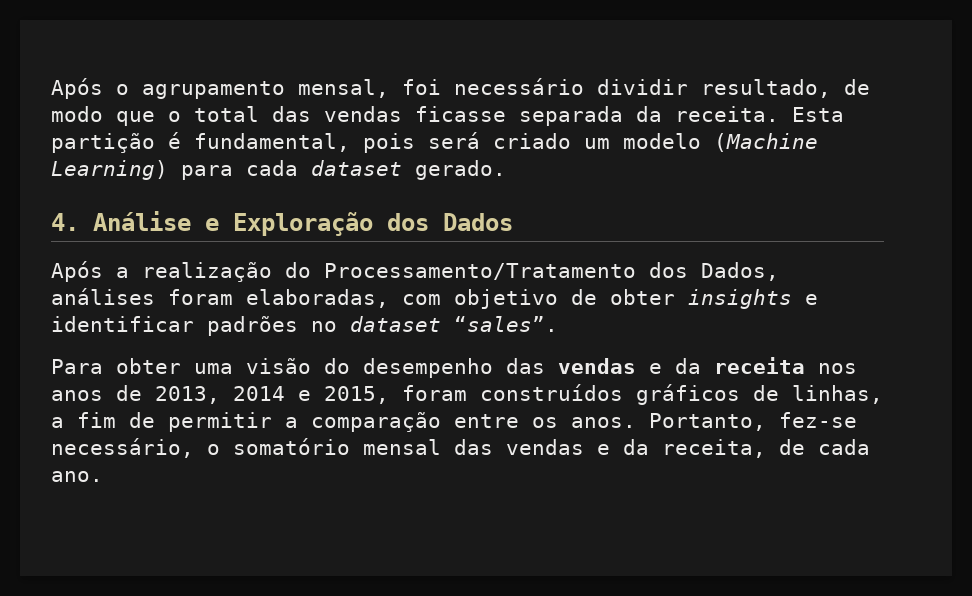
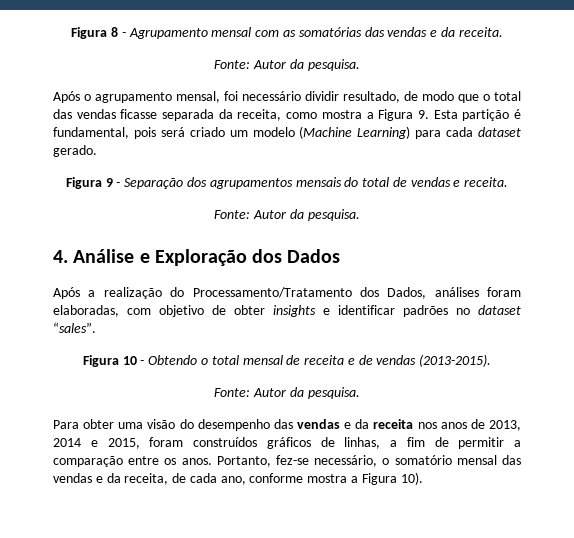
+ Figura 8 - Agrupamento mensal com as somatórias das vendas e da receita.
+ Fonte: Autor da pesquisa.
- Após o agrupamento mensal, foi necessário dividir resultado, de modo que o total das vendas ficasse separada da receita. Esta partição é fundamental, pois será criado um modelo (Machine Learning) para cada dataset gerado.
+ Após o agrupamento mensal, foi necessário dividir resultado, de modo que o total das vendas ficasse separada da receita, como mostra a Figura 9. Esta partição é fundamental, pois será criado um modelo (Machine Learning) para cada dataset gerado.
+ Figura 9 - Separação dos agrupamentos mensais do total de vendas e receita.
+ Fonte: Autor da pesquisa.
+ Figura 10 - Obtendo o total mensal de receita e de vendas (2013-2015).
+ Fonte: Autor da pesquisa.
- Portanto, fez-se necessário, o somatório mensal das vendas e da receita, de cada ano.
+ Portanto, fez-se necessário, o somatório mensal das vendas e da receita, de cada ano, conforme mostra a Figura 10).

